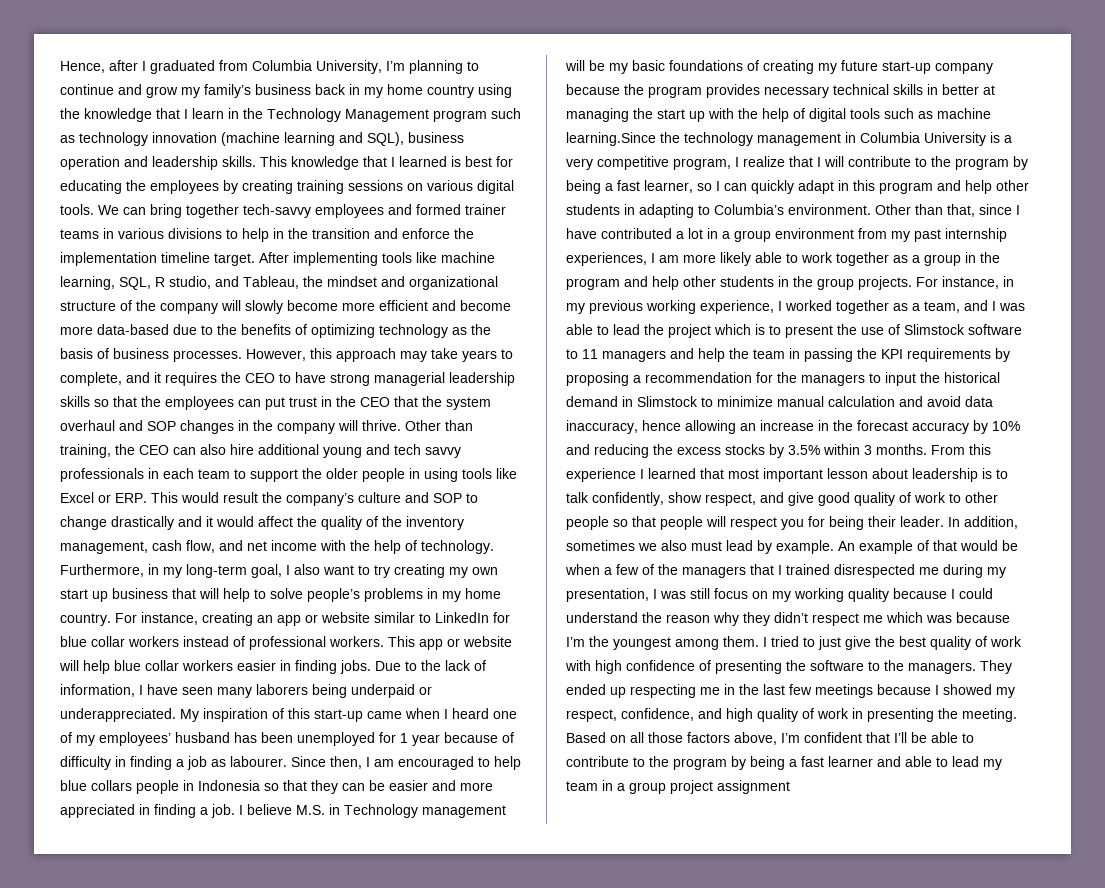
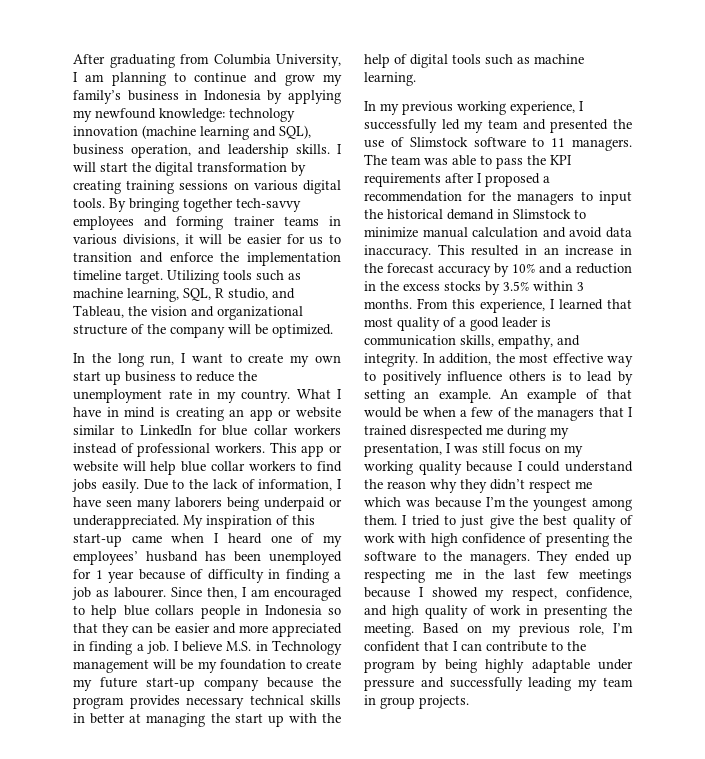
- Hence, after I graduated from Columbia University, I’m planning to continue and grow my family’s business back in my home country using the knowledge that I learn in the Technology Management program such as technology innovation (machine learning and SQL), business operation and leadership skills.
+ After graduating from Columbia University, I am planning to continue and grow my family’s business in Indonesia by applying my newfound knowledge: technology innovation (machine learning and SQL), business operation, and leadership skills.
- This knowledge that I learned is best for educating the employees by creating training sessions on various digital tools.
+ I will start the digital transformation by creating training sessions on various digital tools.
- We can bring together tech-savvy employees and formed trainer teams in various divisions to help in the transition and enforce the implementation timeline target.
+ By bringing together tech-savvy employees and forming trainer teams in various divisions, it will be easier for us to transition and enforce the implementation timeline target.
- After implementing tools like machine learning, SQL, R studio, and Tableau, the mindset and organizational structure of the company will slowly become more efficient and become more data-based due to the benefits of optimizing technology as the basis of business processes. However, this approach may take years to complete, and it requires the CEO to have strong managerial leadership skills so that the employees can put trust in the CEO that the system overhaul and SOP changes in the company will thrive. Other than training, the CEO can also hire additional young and tech savvy professionals in each team to support the older people in using tools like Excel or ERP. This would result the company’s culture and SOP to change drastically and it would affect the quality of the inventory management, cash flow, and net income with the help of technology. Furthermore, in my long-term goal, I also want to try creating my own start up business that will help to solve people’s problems in my home country. For instance, creating an app or website similar to LinkedIn for blue collar workers instead of professional workers.
+ Utilizing tools such as machine learning, SQL, R studio, and Tableau, the vision and organizational structure of the company will be optimized.
+ In the long run, I want to create my own start up business to reduce the unemployment rate in my country. What I have in mind is creating an app or website similar to LinkedIn for blue collar workers instead of professional workers.
- This app or website will help blue collar workers easier in finding jobs.
+ This app or website will help blue collar workers to find jobs easily.
- I believe M.S. in Technology management will be my basic foundations of creating my future start-up company because the program provides necessary technical skills in better at managing the start up with the help of digital tools such as machine learning.Since the technology management in Columbia University is a very competitive program, I realize that I will contribute to the program by being a fast learner, so I can quickly adapt in this program and help other students in adapting to Columbia’s environment. Other than that, since I have contributed a lot in a group environment from my past internship experiences, I am more likely able to work together as a group in the program and help other students in the group projects. For instance, in my previous working experience, I worked together as a team, and I was able to lead the project which is to present the use of Slimstock software to 11 managers and help the team in passing the KPI requirements by proposing a recommendation for the managers to input the historical demand in Slimstock to minimize manual calculation and avoid data inaccuracy, hence allowing an increase in the forecast accuracy by 10% and reducing the excess stocks by 3.5% within 3 months.
+ I believe M.S. in Technology management will be my foundation to create my future start-up company because the program provides necessary technical skills in better at managing the start up with the help of digital tools such as machine learning.
+ In my previous working experience, I successfully led my team and presented the use of Slimstock software to 11 managers. The team was able to pass the KPI requirements after I proposed a recommendation for the managers to input the historical demand in Slimstock to minimize manual calculation and avoid data inaccuracy. This resulted in an increase in the forecast accuracy by 10% and a reduction in the excess stocks by 3.5% within 3 months.
- From this experience I learned that most important lesson about leadership is to talk confidently, show respect, and give good quality of work to other people so that people will respect you for being their leader. In addition, sometimes we also must lead by example.
+ From this experience, I learned that most quality of a good leader is communication skills, empathy, and integrity. In addition, the most effective way to positively influence others is to lead by setting an example.
- Based on all those factors above, I’m confident that I’ll be able to contribute to the program by being a fast learner and able to lead my team in a group project assignment
+ Based on my previous role, I’m confident that I can contribute to the program by being highly adaptable under pressure and successfully leading my team in group projects.

